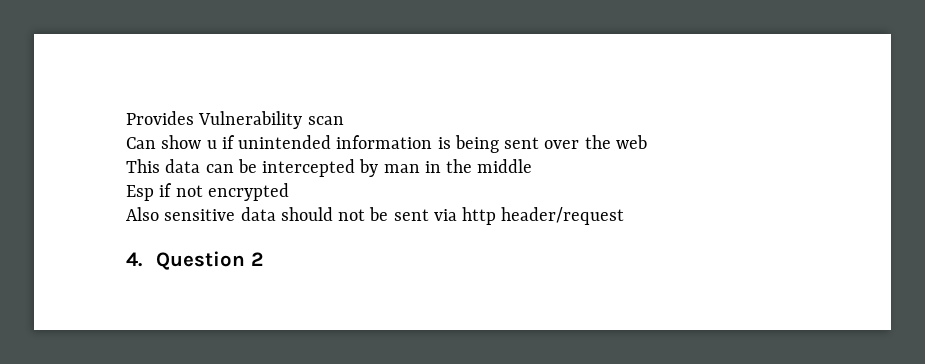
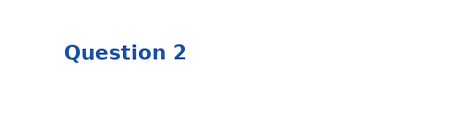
- Provides Vulnerability scan
- Can show u if unintended information is being sent over the web
- This data can be intercepted by man in the middle
- Esp if not encrypted
- Also sensitive data should not be sent via http header/request
- 4. Question 2
+ Question 2

